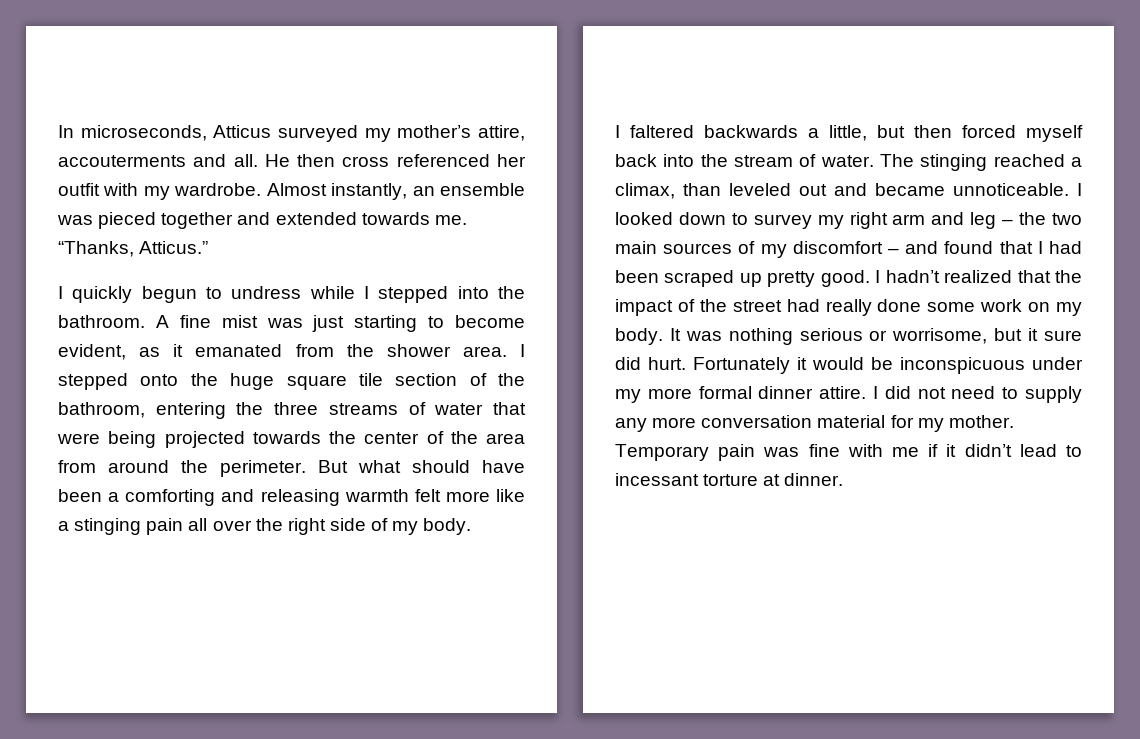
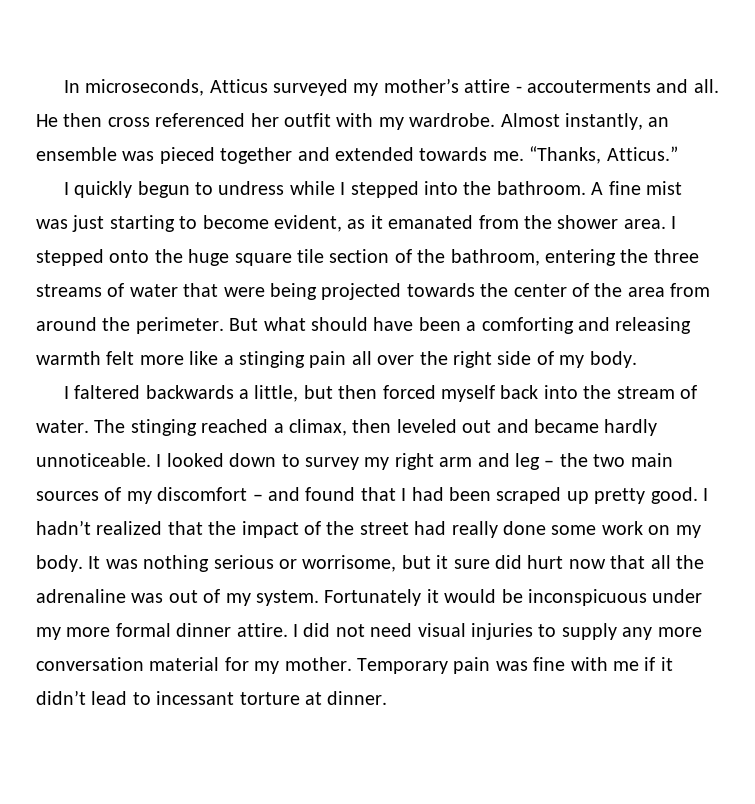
- In microseconds, Atticus surveyed my mother’s attire, accouterments and all.
+ In microseconds, Atticus surveyed my mother’s attire - accouterments and all.
- The stinging reached a climax, than leveled out and became unnoticeable.
+ The stinging reached a climax, then leveled out and became hardly unnoticeable.
- It was nothing serious or worrisome, but it sure did hurt.
+ It was nothing serious or worrisome, but it sure did hurt now that all the adrenaline was out of my system.
- I did not need to supply any more conversation material for my mother.
+ I did not need visual injuries to supply any more conversation material for my mother.

